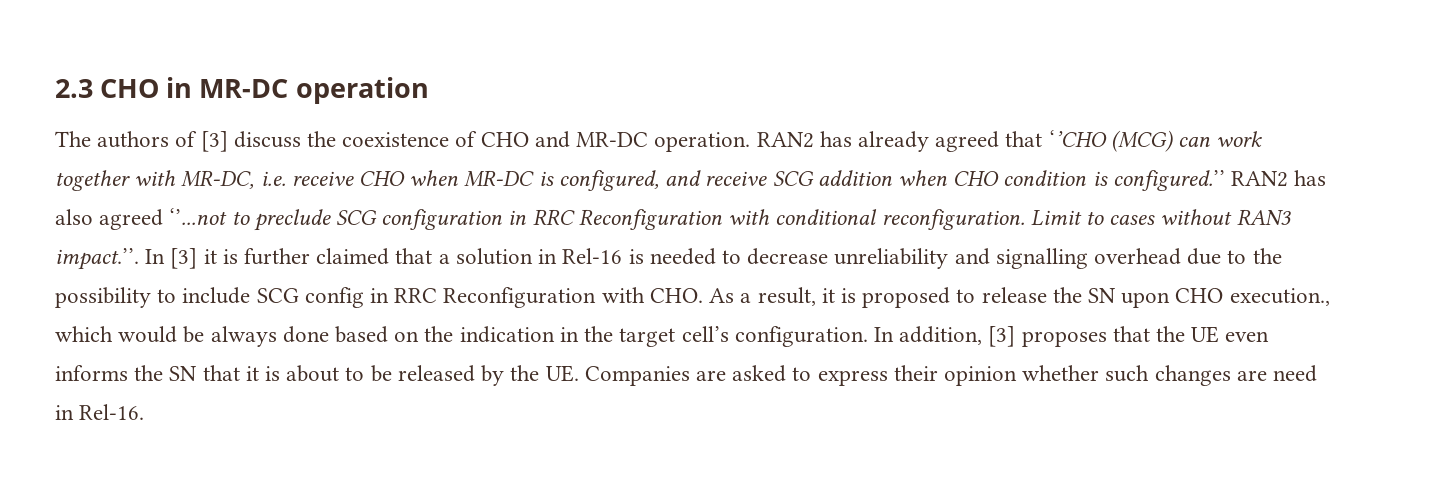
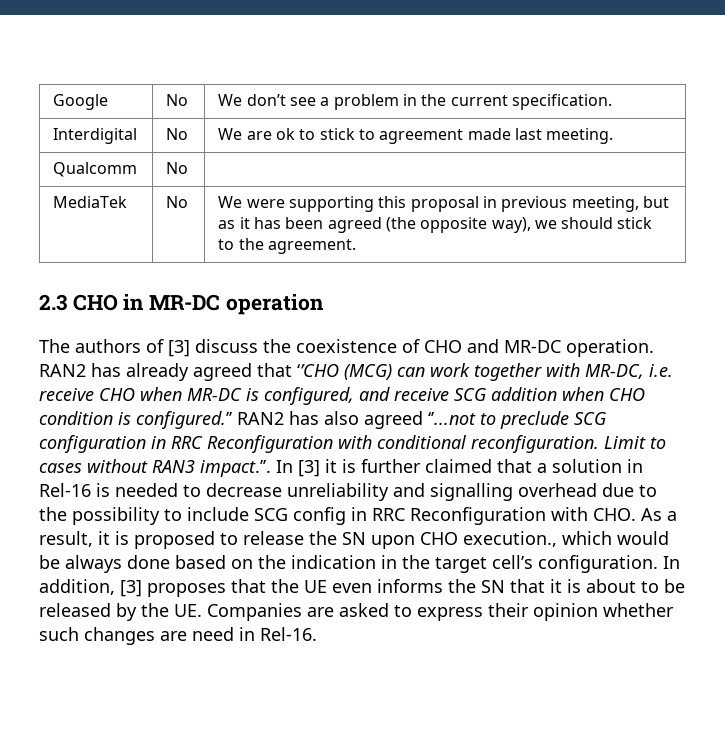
+ Google | No | We don’t see a problem in the current specification.
+ Interdigital | No | We are ok to stick to agreement made last meeting.
+ Qualcomm | No |
+ MediaTek | No | We were supporting this proposal in previous meeting, but as it has been agreed (the opposite way), we should stick to the agreement.

